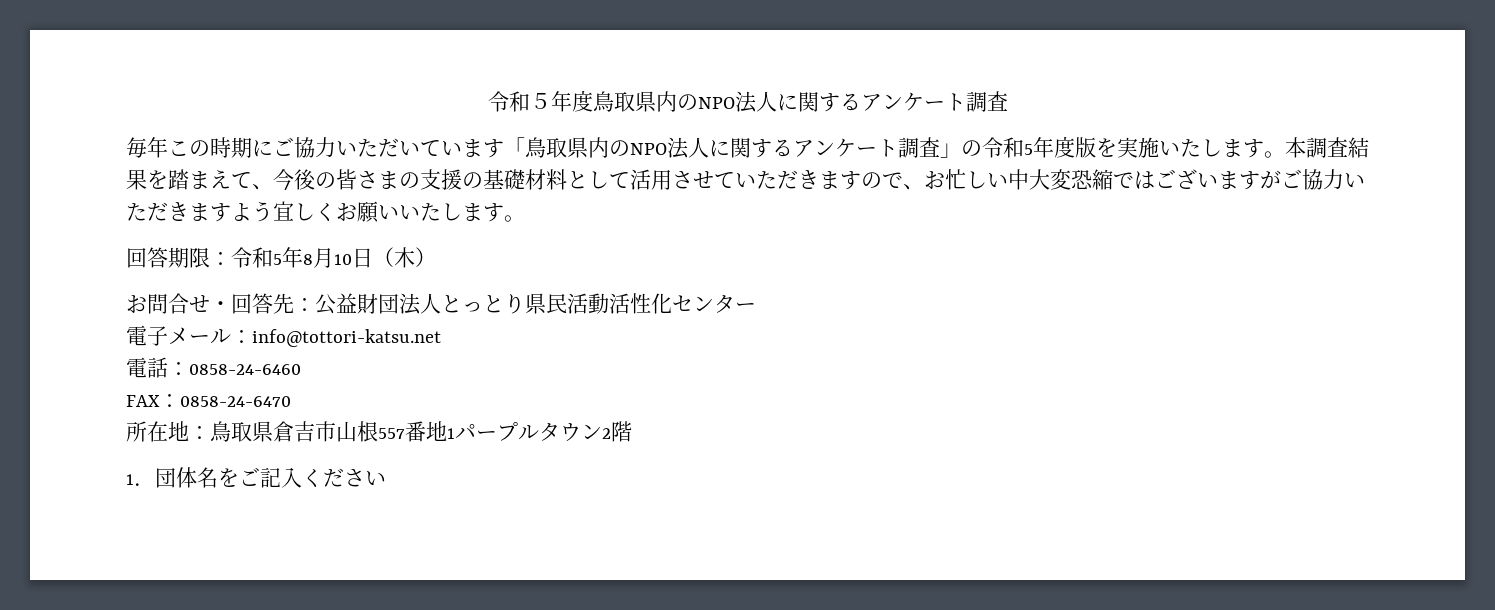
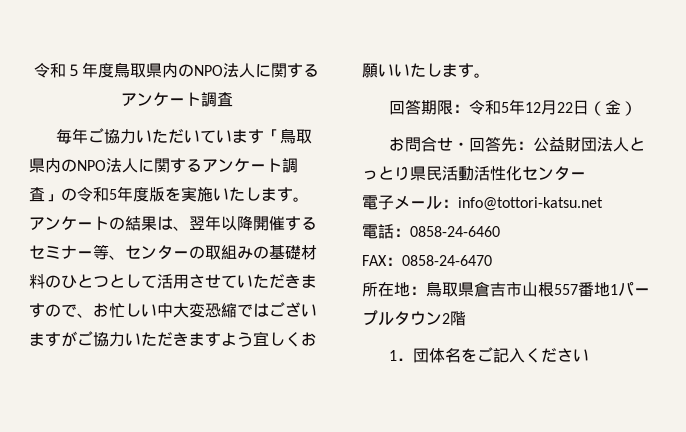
- 毎年この時期にご協力いただいています「鳥取県内のNPO法人に関するアンケート調査」の令和5年度版を実施いたします。
+ 毎年ご協力いただいています「鳥取県内のNPO法人に関するアンケート調査」の令和5年度版を実施いたします。
- 本調査結果を踏まえて、今後の皆さまの支援の基礎材料として活用させていただきますので、お忙しい中大変恐縮ではございますがご協力いただきますよう宜しくお願いいたします。
+ アンケートの結果は、翌年以降開催するセミナー等、センターの取組みの基礎材料のひとつとして活用させていただきますので、お忙しい中大変恐縮ではございますがご協力いただきますよう宜しくお願いいたします。
- 回答期限：令和5年8月10日（木）
+ 回答期限：令和5年12月22日（金）

